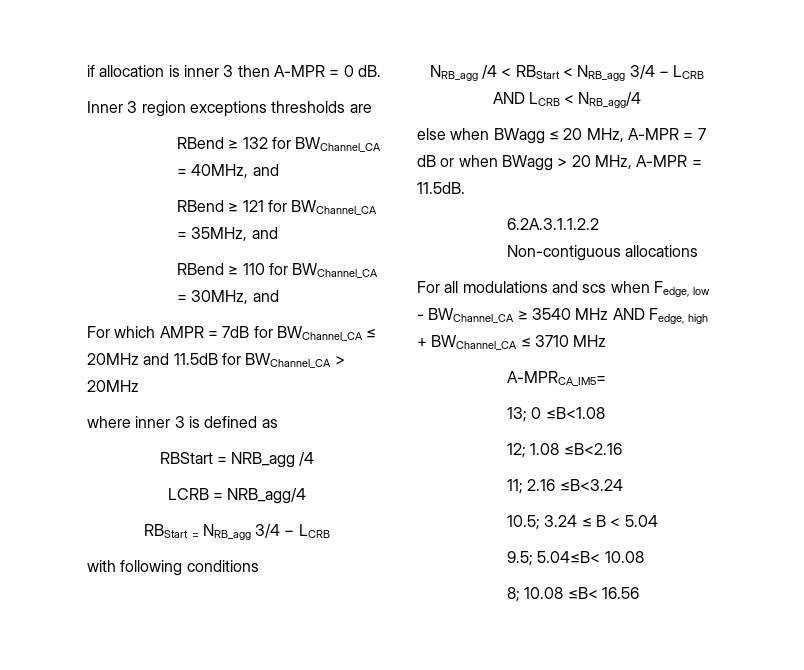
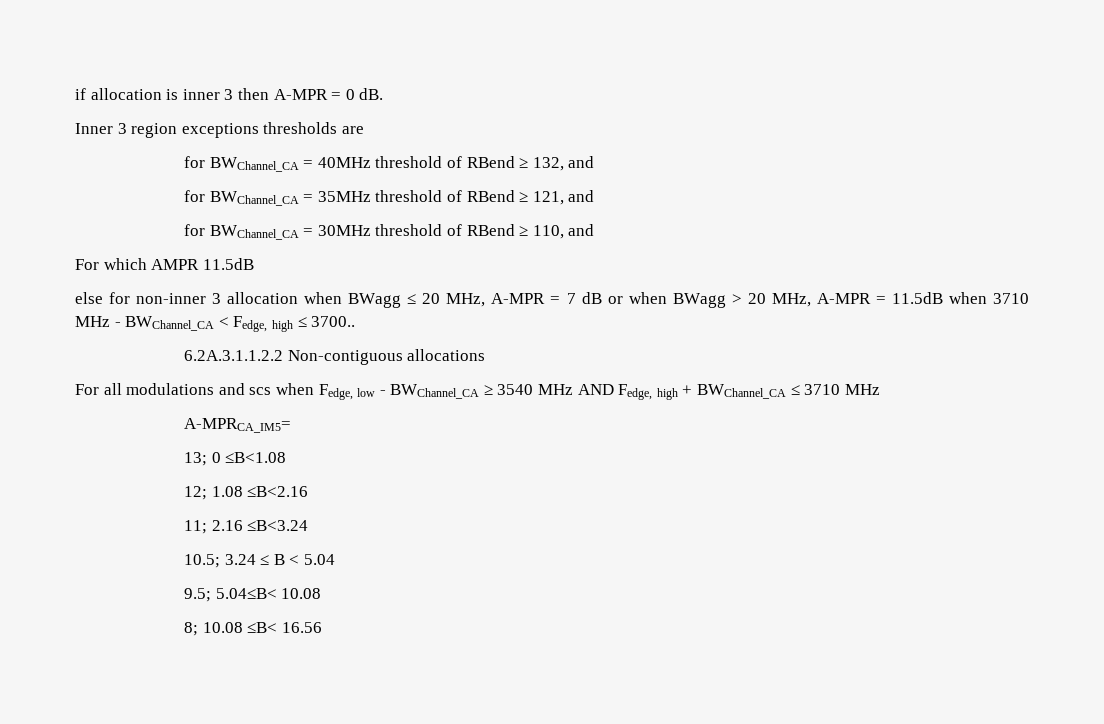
- RBend ≥ 132 for BWChannel_CA = 40MHz, and
- RBend ≥ 121 for BWChannel_CA = 35MHz, and
- RBend ≥ 110 for BWChannel_CA = 30MHz, and
- For which AMPR = 7dB for BWChannel_CA ≤ 20MHz and 11.5dB for BWChannel_CA > 20MHz
- where inner 3 is defined as
- RBStart = NRB_agg /4
- LCRB = NRB_agg/4
- RBStart = NRB_agg 3/4 − LCRB
- with following conditions
- NRB_agg /4 < RBStart < NRB_agg 3/4 − LCRB AND LCRB < NRB_agg/4
- else when BWagg ≤ 20 MHz, A-MPR = 7 dB or when BWagg > 20 MHz, A-MPR = 11.5dB.
+ for BWChannel_CA = 40MHz threshold of RBend ≥ 132, and
+ for BWChannel_CA = 35MHz threshold of RBend ≥ 121, and
+ for BWChannel_CA = 30MHz threshold of RBend ≥ 110, and
+ For which AMPR 11.5dB
+ else for non-inner 3 allocation when BWagg ≤ 20 MHz, A-MPR = 7 dB or when BWagg > 20 MHz, A-MPR = 11.5dB when 3710 MHz - BWChannel_CA < Fedge, high ≤ 3700..

